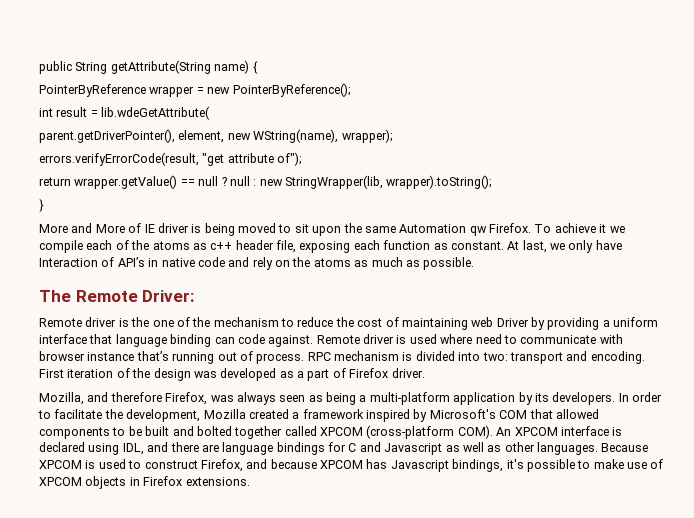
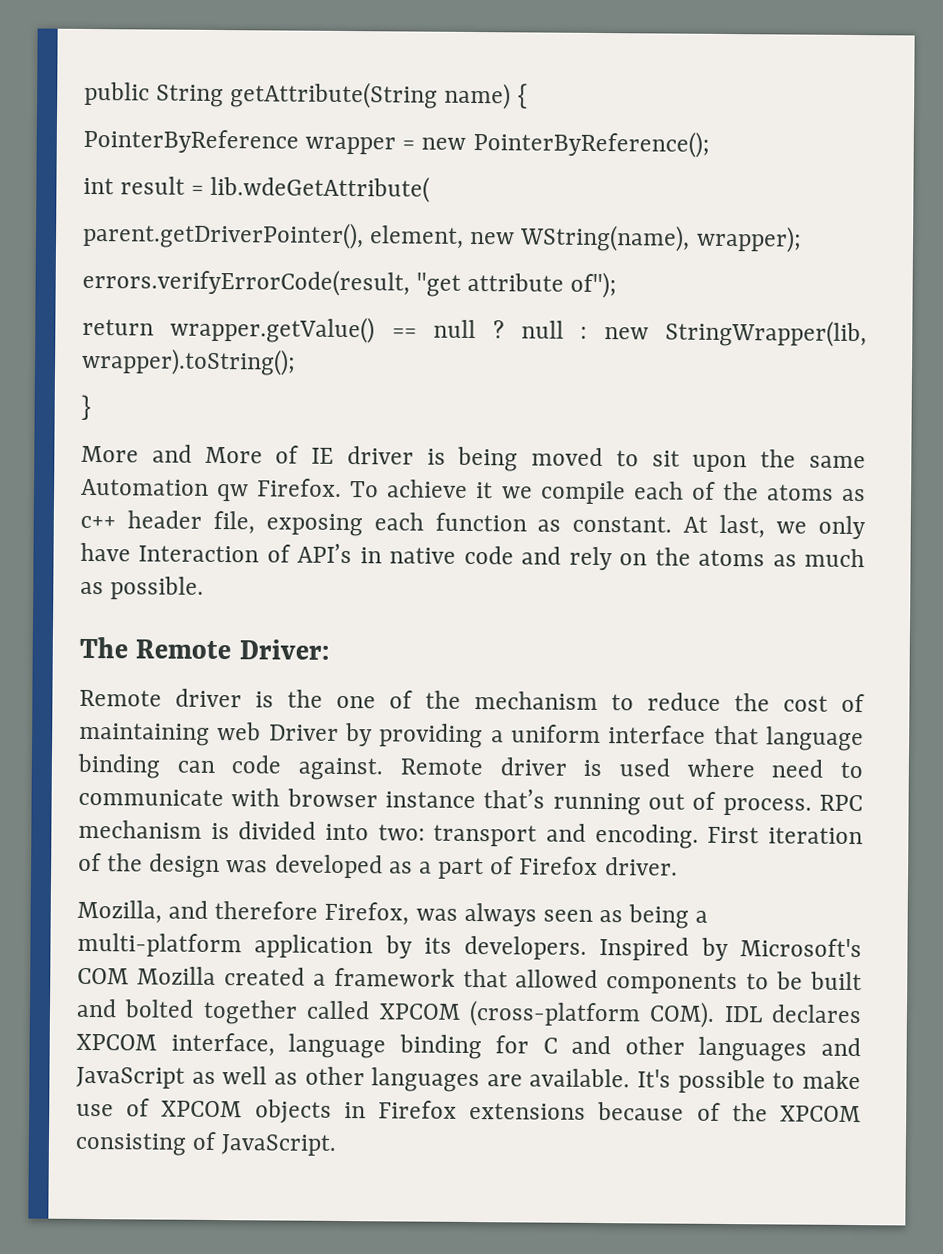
- In order to facilitate the development, Mozilla created a framework inspired by Microsoft's COM that allowed components to be built and bolted together called XPCOM (cross-platform COM).
+ Inspired by Microsoft's COM Mozilla created a framework that allowed components to be built and bolted together called XPCOM (cross-platform COM).
- An XPCOM interface is declared using IDL, and there are language bindings for C and Javascript as well as other languages. Because XPCOM is used to construct Firefox, and because XPCOM has Javascript bindings, it's possible to make use of XPCOM objects in Firefox extensions.
+ IDL declares XPCOM interface, language binding for C and other languages and JavaScript as well as other languages are available. It's possible to make use of XPCOM objects in Firefox extensions because of the XPCOM consisting of JavaScript.

